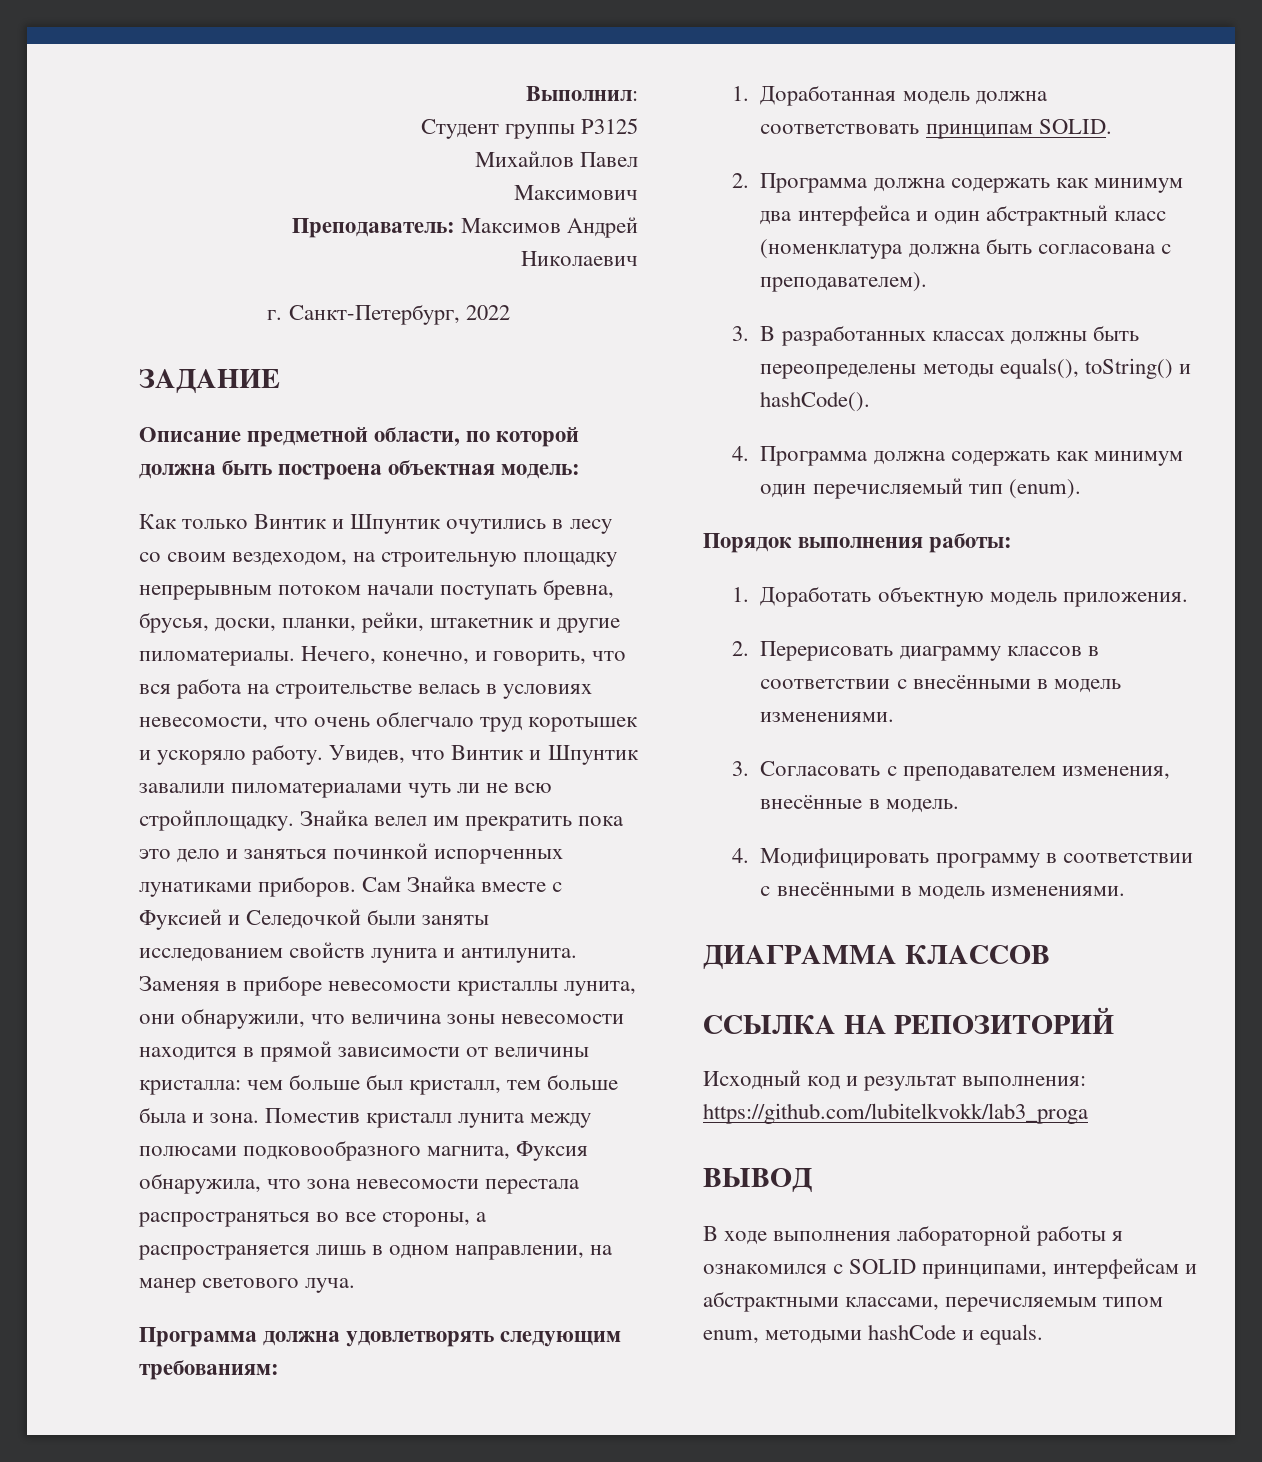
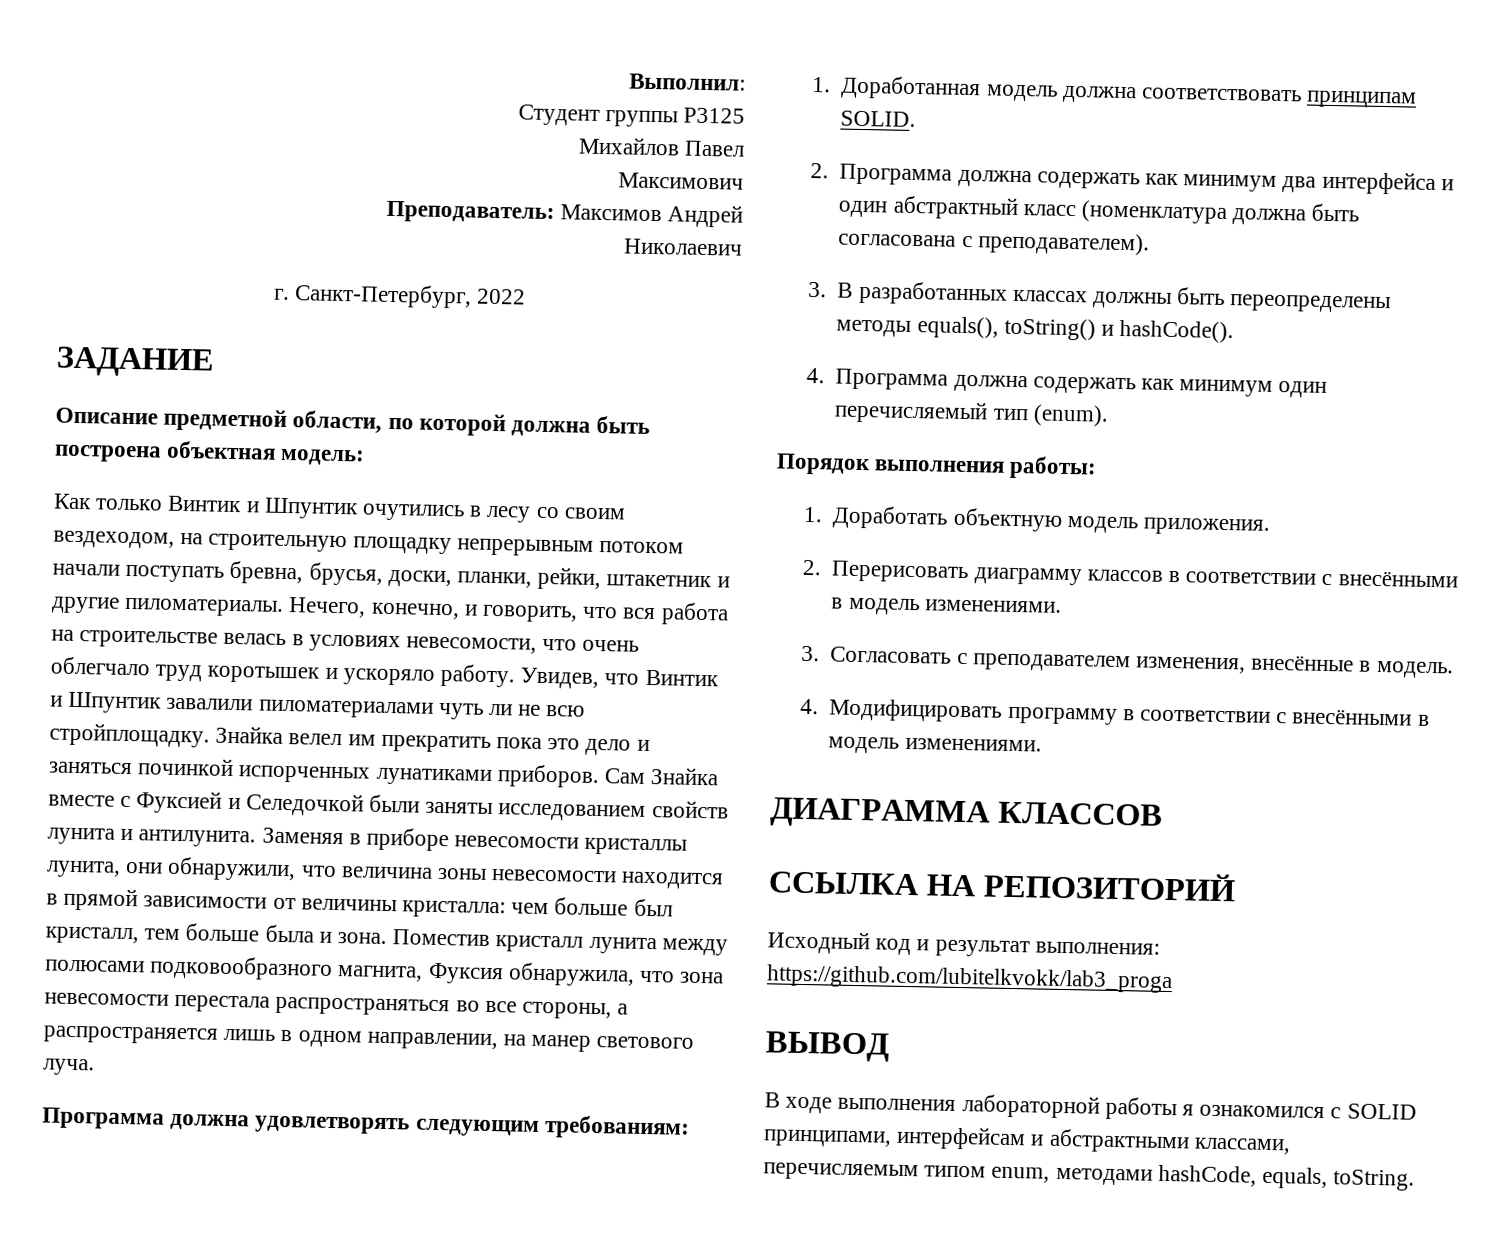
- В ходе выполнения лабораторной работы я ознакомился с SOLID принципами, интерфейсам и абстрактными классами, перечисляемым типом enum, методыми hashCode и equals.
+ В ходе выполнения лабораторной работы я ознакомился с SOLID принципами, интерфейсам и абстрактными классами, перечисляемым типом enum, методами hashCode, equals, toString.

